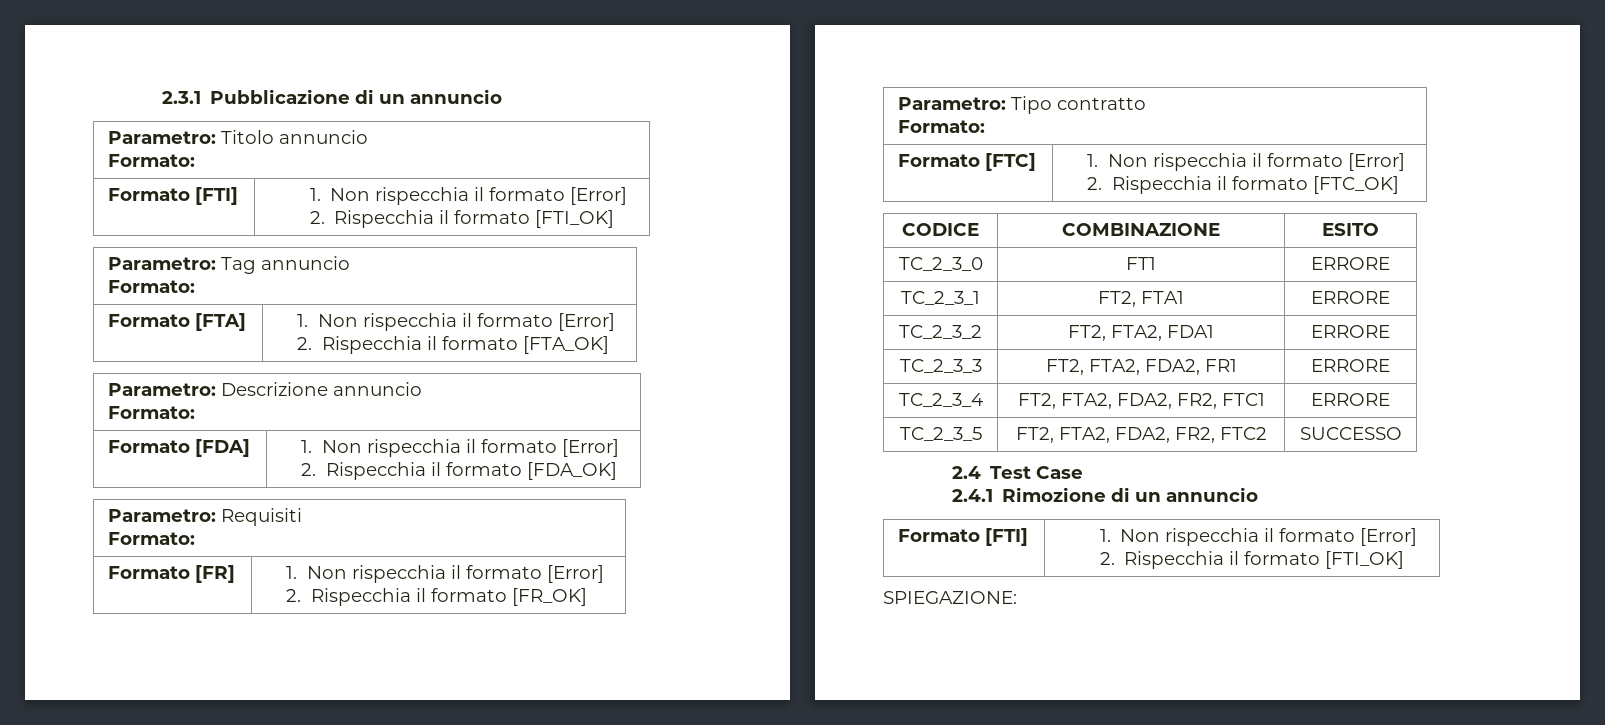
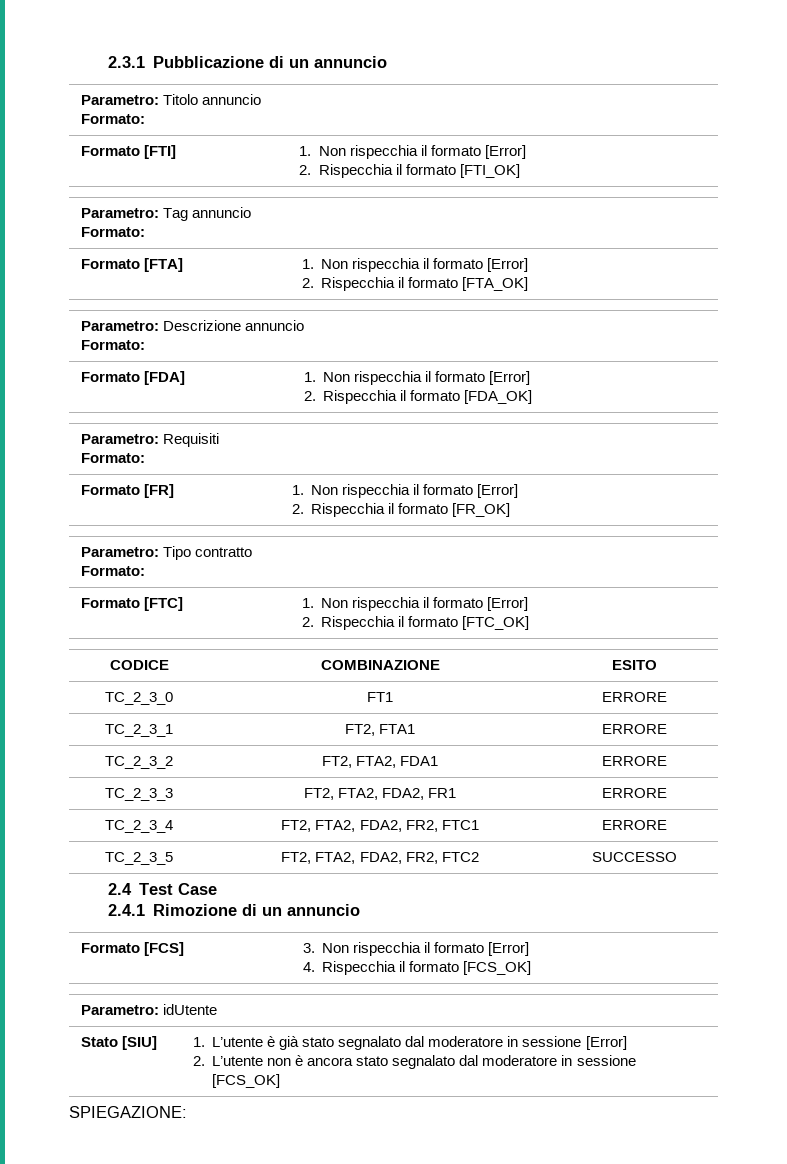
  2.4.1 Rimozione di un annuncio
- Formato [FTI] | 1. Non rispecchia il formato [Error]
- 2. Rispecchia il formato [FTI_OK]
+ Formato [FCS] | 3. Non rispecchia il formato [Error]
+ 4. Rispecchia il formato [FCS_OK]
+ Parametro: idUtente
+ Stato [SIU] | 1. L’utente è già stato segnalato dal moderatore in sessione [Error]
+ 2. L’utente non è ancora stato segnalato dal moderatore in sessione [FCS_OK]

